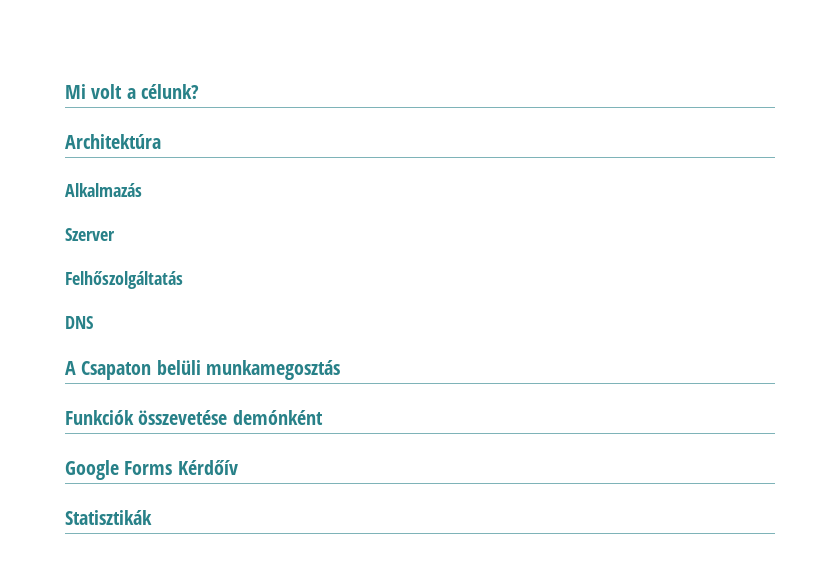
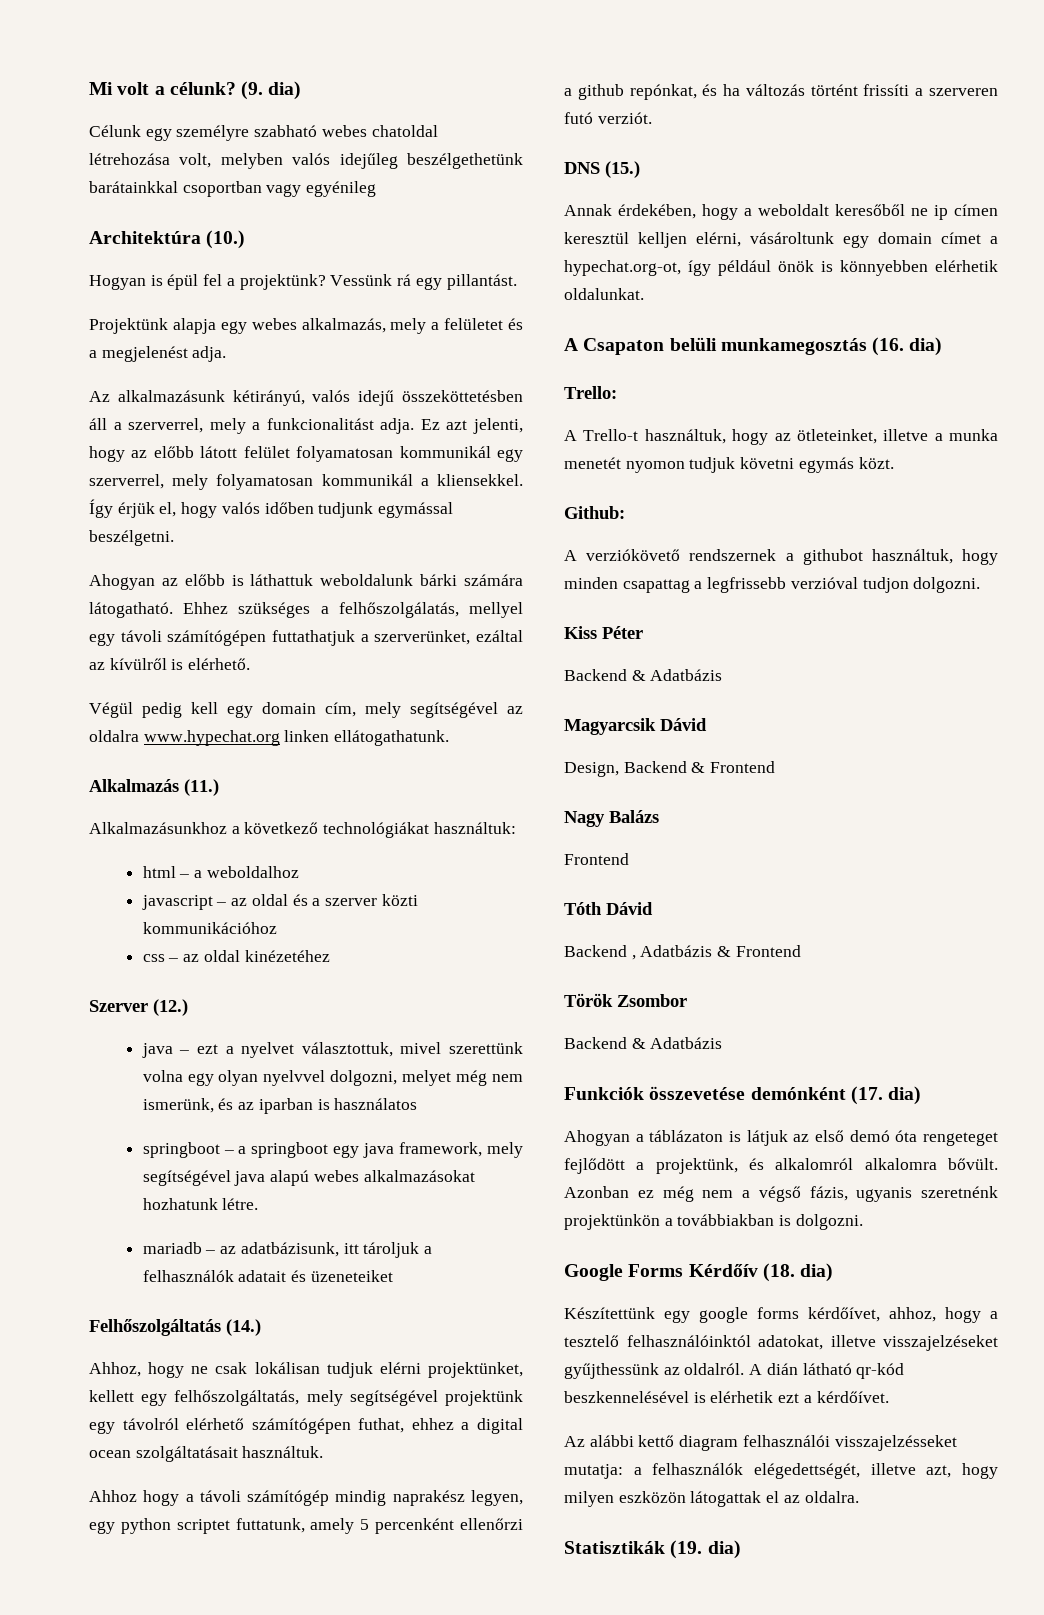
- Mi volt a célunk?
- Architektúra
- Alkalmazás
- Szerver
- Felhőszolgáltatás
- DNS
- A Csapaton belüli munkamegosztás
- Funkciók összevetése demónként
- Google Forms Kérdőív
+ Mi volt a célunk? (9. dia)
+ Célunk egy személyre szabható webes chatoldal létrehozása volt, melyben valós idejűleg beszélgethetünk barátainkkal csoportban vagy egyénileg
+ Architektúra (10.)
+ Hogyan is épül fel a projektünk? Vessünk rá egy pillantást.
+ Projektünk alapja egy webes alkalmazás, mely a felületet és a megjelenést adja.
+ Az alkalmazásunk kétirányú, valós idejű összeköttetésben áll a szerverrel, mely a funkcionalitást adja. Ez azt jelenti, hogy az előbb látott felület folyamatosan kommunikál egy szerverrel, mely folyamatosan kommunikál a kliensekkel. Így érjük el, hogy valós időben tudjunk egymással beszélgetni.
+ Ahogyan az előbb is láthattuk weboldalunk bárki számára látogatható. Ehhez szükséges a felhőszolgálatás, mellyel egy távoli számítógépen futtathatjuk a szerverünket, ezáltal az kívülről is elérhető.
+ Végül pedig kell egy domain cím, mely segítségével az oldalra www.hypechat.org linken ellátogathatunk.
+ Alkalmazás (11.)
+ Alkalmazásunkhoz a következő technológiákat használtuk:
+ html – a weboldalhoz
+ javascript – az oldal és a szerver közti kommunikációhoz
+ css – az oldal kinézetéhez
+ Szerver (12.)
+ java – ezt a nyelvet választottuk, mivel szerettünk volna egy olyan nyelvvel dolgozni, melyet még nem ismerünk, és az iparban is használatos
+ springboot – a springboot egy java framework, mely segítségével java alapú webes alkalmazásokat hozhatunk létre.
+ mariadb – az adatbázisunk, itt tároljuk a felhasználók adatait és üzeneteiket
+ Felhőszolgáltatás (14.)
+ Ahhoz, hogy ne csak lokálisan tudjuk elérni projektünket, kellett egy felhőszolgáltatás, mely segítségével projektünk egy távolról elérhető számítógépen futhat, ehhez a digital ocean szolgáltatásait használtuk.
+ Ahhoz hogy a távoli számítógép mindig naprakész legyen, egy python scriptet futtatunk, amely 5 percenként ellenőrzi a github repónkat, és ha változás történt frissíti a szerveren futó verziót.
+ DNS (15.)
+ Annak érdekében, hogy a weboldalt keresőből ne ip címen keresztül kelljen elérni, vásároltunk egy domain címet a hypechat.org-ot, így például önök is könnyebben elérhetik oldalunkat.
+ A Csapaton belüli munkamegosztás (16. dia)
+ Trello:
+ A Trello-t használtuk, hogy az ötleteinket, illetve a munka menetét nyomon tudjuk követni egymás közt.
+ Github:
+ A verziókövető rendszernek a githubot használtuk, hogy minden csapattag a legfrissebb verzióval tudjon dolgozni.
+ Kiss Péter
+ Backend & Adatbázis
+ Magyarcsik Dávid
+ Design, Backend & Frontend
+ Nagy Balázs
+ Frontend
+ Tóth Dávid
+ Backend , Adatbázis & Frontend
+ Török Zsombor
+ Backend & Adatbázis
+ Funkciók összevetése demónként (17. dia)
+ Ahogyan a táblázaton is látjuk az első demó óta rengeteget fejlődött a projektünk, és alkalomról alkalomra bővült. Azonban ez még nem a végső fázis, ugyanis szeretnénk projektünkön a továbbiakban is dolgozni.
+ Google Forms Kérdőív (18. dia)
+ Készítettünk egy google forms kérdőívet, ahhoz, hogy a tesztelő felhasználóinktól adatokat, illetve visszajelzéseket gyűjthessünk az oldalról. A dián látható qr-kód beszkennelésével is elérhetik ezt a kérdőívet.
+ Az alábbi kettő diagram felhasználói visszajelzésseket mutatja: a felhasználók elégedettségét, illetve azt, hogy milyen eszközön látogattak el az oldalra.
- Statisztikák
+ Statisztikák (19. dia)

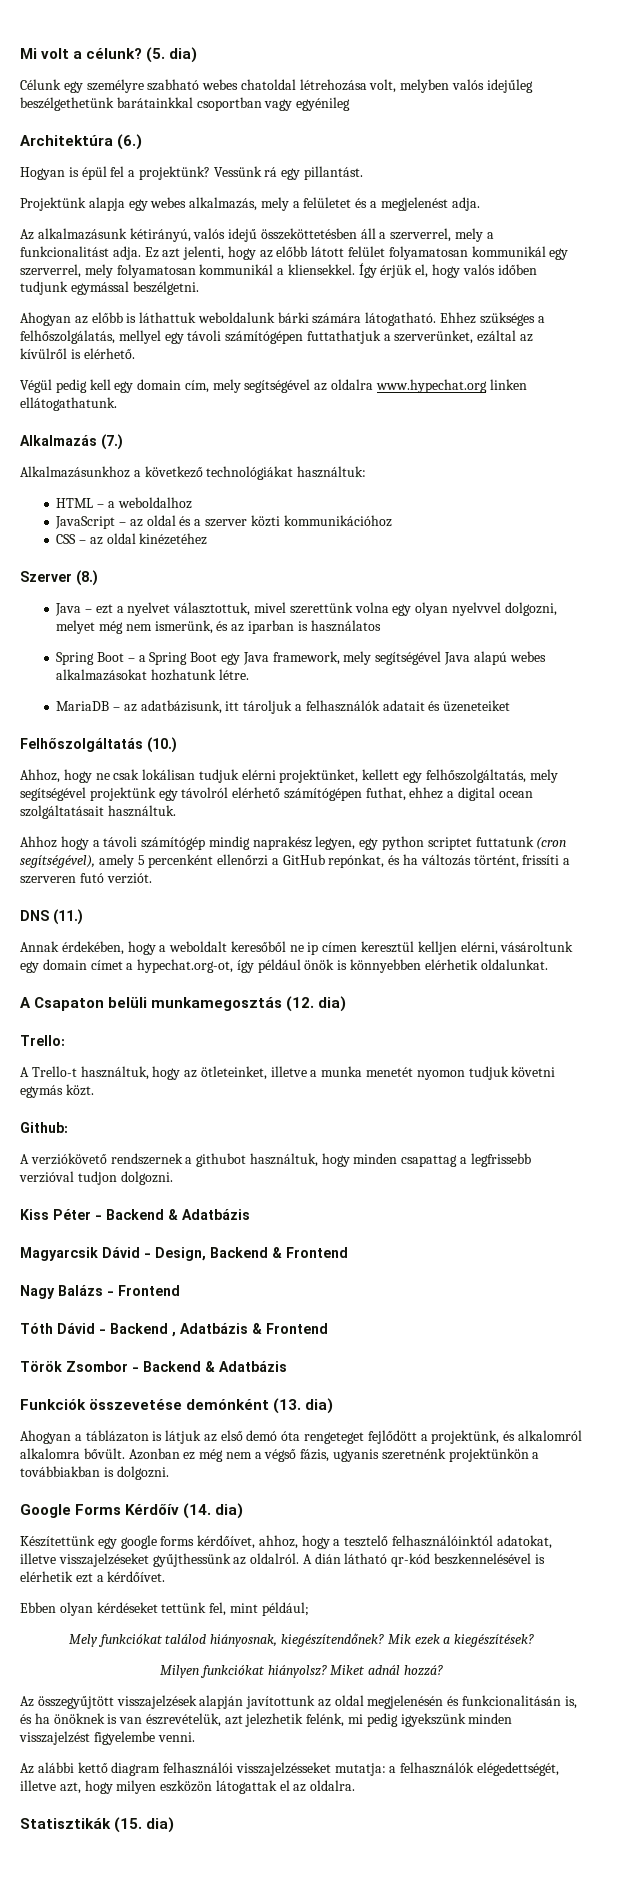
- (9. dia)
+ (5. dia)
- Architektúra (10.)
+ Architektúra (6.)
- Alkalmazás (11.)
+ Alkalmazás (7.)
- html – a weboldalhoz
+ HTML – a weboldalhoz
- javascript – az oldal és a szerver közti kommunikációhoz
+ JavaScript – az oldal és a szerver közti kommunikációhoz
- css – az oldal kinézetéhez
+ CSS – az oldal kinézetéhez
- Szerver (12.)
- java – ezt a nyelvet választottuk, mivel szerettünk volna egy olyan nyelvvel dolgozni, melyet még nem ismerünk, és az iparban is használatos
+ Szerver (8.)
+ Java – ezt a nyelvet választottuk, mivel szerettünk volna egy olyan nyelvvel dolgozni, melyet még nem ismerünk, és az iparban is használatos
- springboot – a springboot egy java framework, mely segítségével java alapú webes alkalmazásokat hozhatunk létre.
+ Spring Boot – a Spring Boot egy Java framework, mely segítségével Java alapú webes alkalmazásokat hozhatunk létre.
- mariadb – az adatbázisunk, itt tároljuk a felhasználók adatait és üzeneteiket
+ MariaDB – az adatbázisunk, itt tároljuk a felhasználók adatait és üzeneteiket
- Felhőszolgáltatás (14.)
+ Felhőszolgáltatás (10.)
- Ahhoz hogy a távoli számítógép mindig naprakész legyen, egy python scriptet futtatunk, amely 5 percenként ellenőrzi a github repónkat, és ha változás történt frissíti a szerveren futó verziót.
+ Ahhoz hogy a távoli számítógép mindig naprakész legyen, egy python scriptet futtatunk (cron segítségével), amely 5 percenként ellenőrzi a GitHub repónkat, és ha változás történt, frissíti a szerveren futó verziót.
- DNS (15.)
+ DNS (11.)
- A Csapaton belüli munkamegosztás (16. dia)
+ A Csapaton belüli munkamegosztás (12. dia)
- Kiss Péter
- Backend & Adatbázis
+ Kiss Péter - Backend & Adatbázis
- Magyarcsik Dávid
- Design, Backend & Frontend
+ Magyarcsik Dávid - Design, Backend & Frontend
- Nagy Balázs
- Frontend
+ Nagy Balázs - Frontend
- Tóth Dávid
- Backend , Adatbázis & Frontend
+ Tóth Dávid - Backend , Adatbázis & Frontend
- Török Zsombor
- Backend & Adatbázis
+ Török Zsombor - Backend & Adatbázis
- Funkciók összevetése demónként (17. dia)
+ Funkciók összevetése demónként (13. dia)
- Google Forms Kérdőív (18. dia)
+ Google Forms Kérdőív (14. dia)
+ Ebben olyan kérdéseket tettünk fel, mint például;
+ Mely funkciókat találod hiányosnak, kiegészítendőnek? Mik ezek a kiegészítések?
+ Milyen funkciókat hiányolsz? Miket adnál hozzá?
+ Az összegyűjtött visszajelzések alapján javítottunk az oldal megjelenésén és funkcionalitásán is, és ha önöknek is van észrevételük, azt jelezhetik felénk, mi pedig igyekszünk minden visszajelzést figyelembe venni.
- Statisztikák (19. dia)
+ Statisztikák (15. dia)

